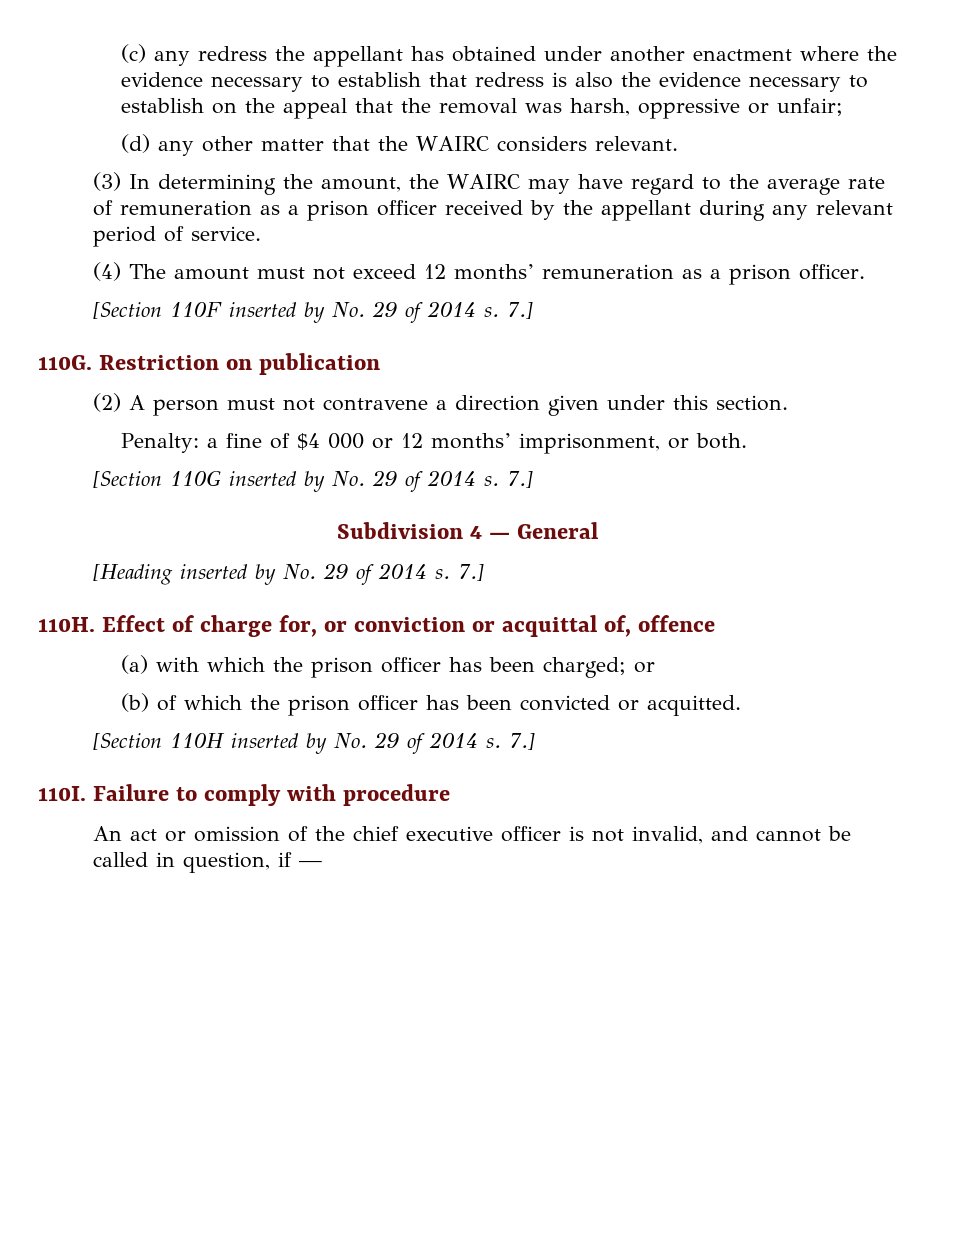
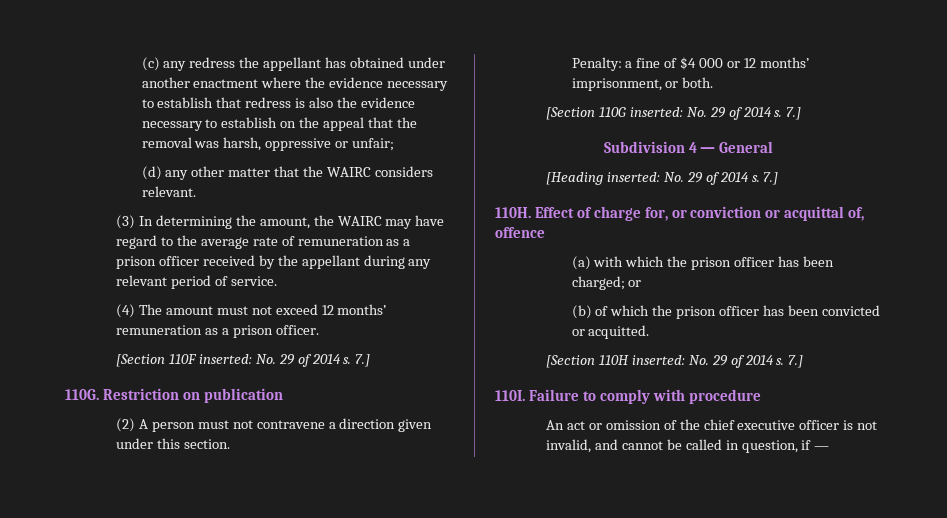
- [Section 110F inserted by No. 29 of 2014 s.
+ [Section 110F inserted: No. 29 of 2014 s.
- [Section 110G inserted by No. 29 of 2014 s.
+ [Section 110G inserted: No. 29 of 2014 s.
- [Heading inserted by No. 29 of 2014 s.
+ [Heading inserted: No. 29 of 2014 s.
- [Section 110H inserted by No. 29 of 2014 s.
+ [Section 110H inserted: No. 29 of 2014 s.

